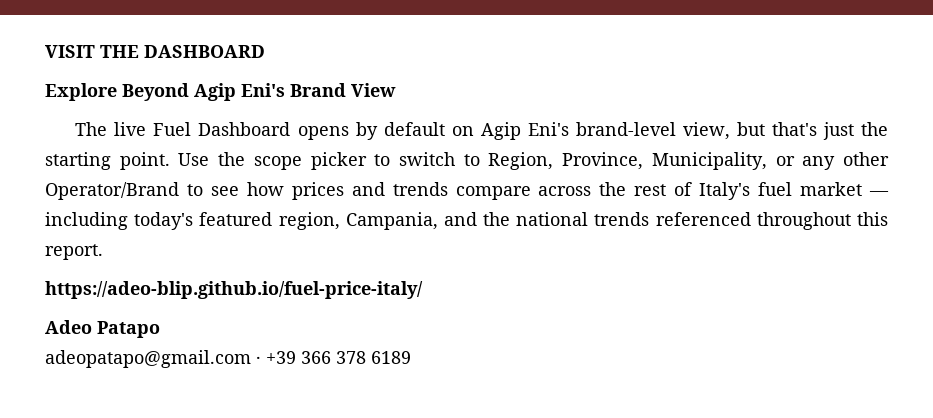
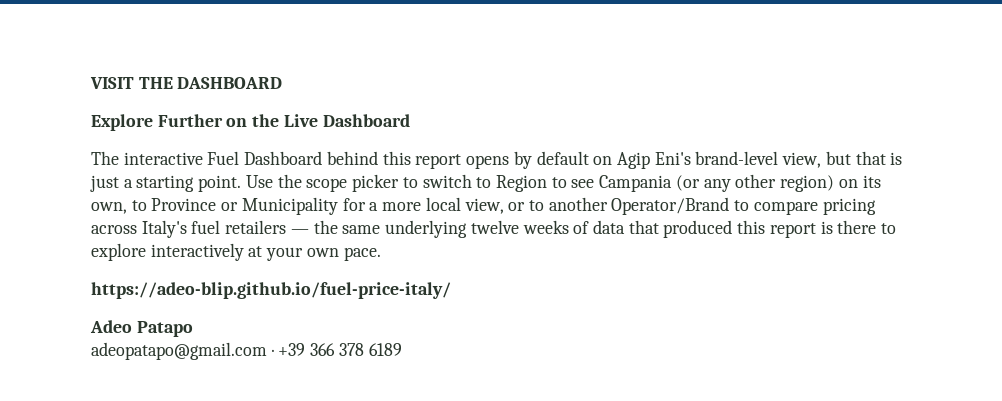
- Explore Beyond Agip Eni's Brand View
+ Explore Further on the Live Dashboard
- The live Fuel Dashboard opens by default on Agip Eni's brand-level view, but that's just the starting point.
+ The interactive Fuel Dashboard behind this report opens by default on Agip Eni's brand-level view, but that is just a starting point.
- Use the scope picker to switch to Region, Province, Municipality, or any other Operator/Brand to see how prices and trends compare across the rest of Italy's fuel market — including today's featured region, Campania, and the national trends referenced throughout this report.
+ Use the scope picker to switch to Region to see Campania (or any other region) on its own, to Province or Municipality for a more local view, or to another Operator/Brand to compare pricing across Italy's fuel retailers — the same underlying twelve weeks of data that produced this report is there to explore interactively at your own pace.

